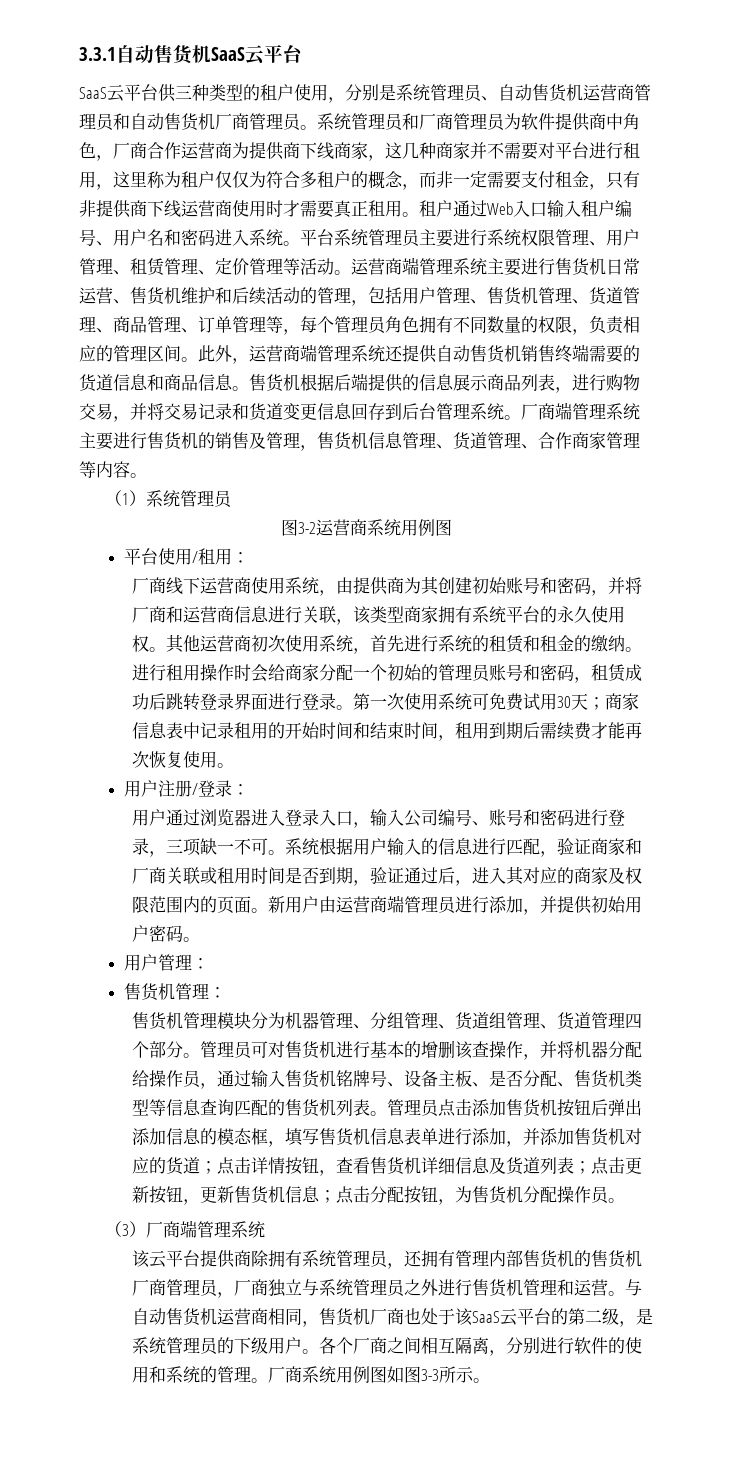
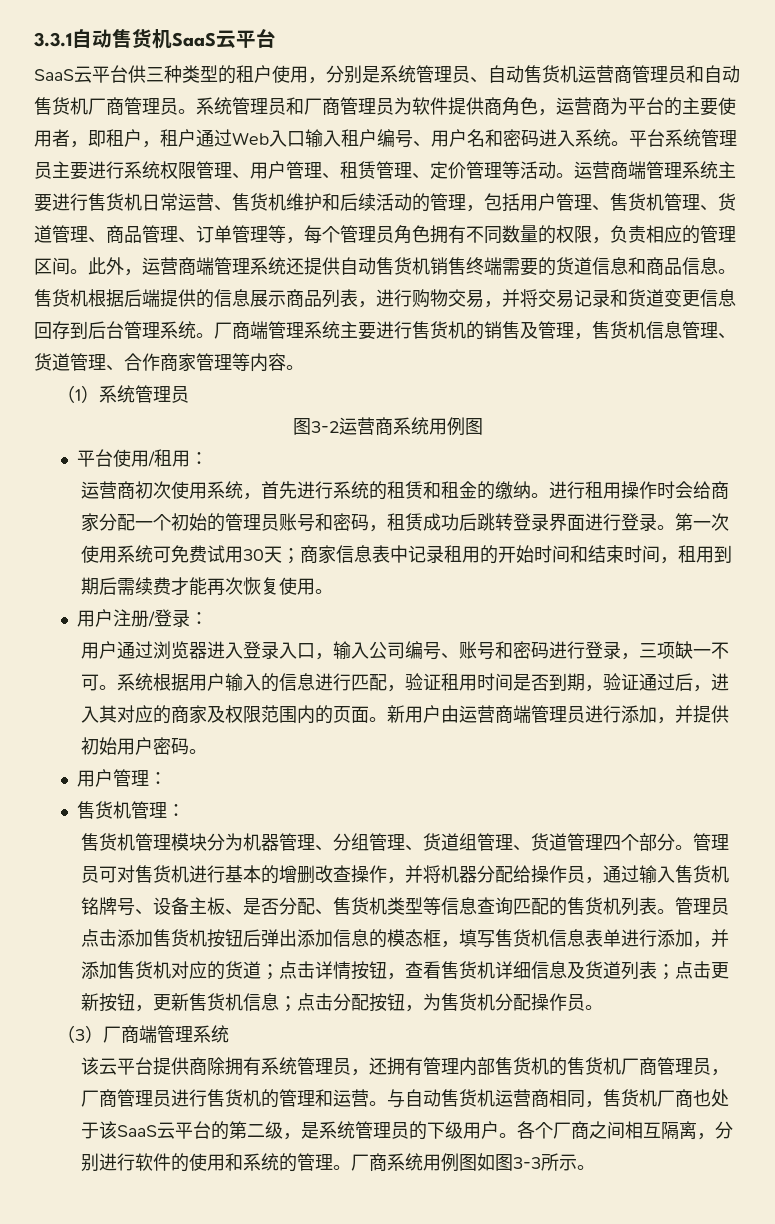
- 系统管理员和厂商管理员为软件提供商中角色，厂商合作运营商为提供商下线商家，这几种商家并不需要对平台进行租用，这里称为租户仅仅为符合多租户的概念，而非一定需要支付租金，只有非提供商下线运营商使用时才需要真正租用。租户通过Web入口输入租户编号、用户名和密码进入系统。
+ 系统管理员和厂商管理员为软件提供商角色，运营商为平台的主要使用者，即租户，租户通过Web入口输入租户编号、用户名和密码进入系统。
- 厂商线下运营商使用系统，由提供商为其创建初始账号和密码，并将厂商和运营商信息进行关联，该类型商家拥有系统平台的永久使用权。其他运营商初次使用系统，首先进行系统的租赁和租金的缴纳。
+ 运营商初次使用系统，首先进行系统的租赁和租金的缴纳。
- 系统根据用户输入的信息进行匹配，验证商家和厂商关联或租用时间是否到期，验证通过后，进入其对应的商家及权限范围内的页面。
+ 系统根据用户输入的信息进行匹配，验证租用时间是否到期，验证通过后，进入其对应的商家及权限范围内的页面。
- 管理员可对售货机进行基本的增删该查操作，并将机器分配给操作员，通过输入售货机铭牌号、设备主板、是否分配、售货机类型等信息查询匹配的售货机列表。
+ 管理员可对售货机进行基本的增删改查操作，并将机器分配给操作员，通过输入售货机铭牌号、设备主板、是否分配、售货机类型等信息查询匹配的售货机列表。
- 该云平台提供商除拥有系统管理员，还拥有管理内部售货机的售货机厂商管理员，厂商独立与系统管理员之外进行售货机管理和运营。
+ 该云平台提供商除拥有系统管理员，还拥有管理内部售货机的售货机厂商管理员，厂商管理员进行售货机的管理和运营。

